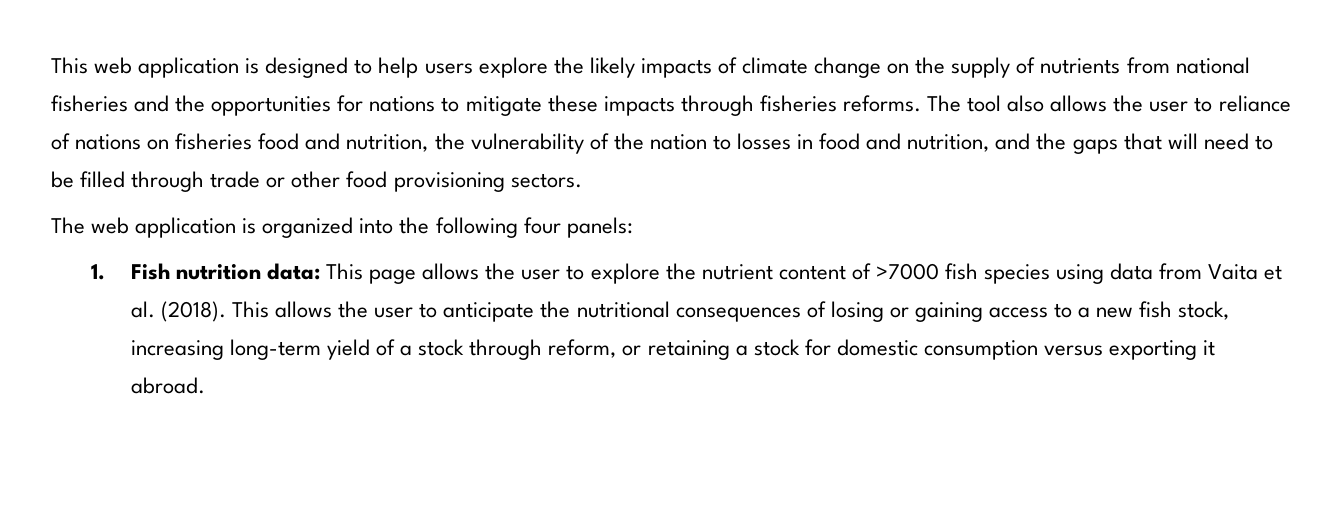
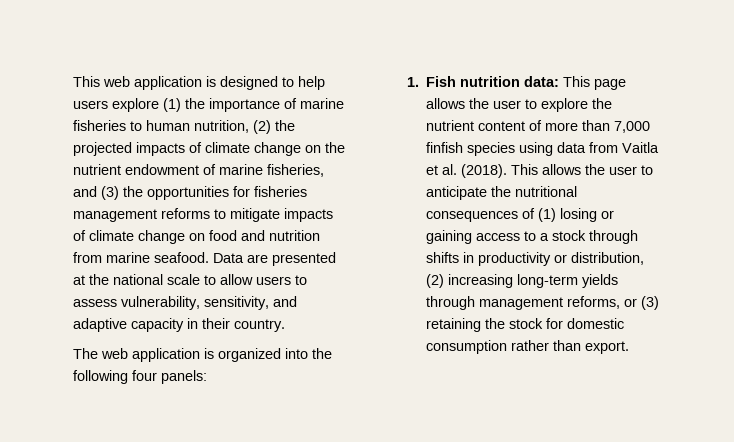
- This web application is designed to help users explore the likely impacts of climate change on the supply of nutrients from national fisheries and the opportunities for nations to mitigate these impacts through fisheries reforms. The tool also allows the user to reliance of nations on fisheries food and nutrition, the vulnerability of the nation to losses in food and nutrition, and the gaps that will need to be filled through trade or other food provisioning sectors.
+ This web application is designed to help users explore (1) the importance of marine fisheries to human nutrition, (2) the projected impacts of climate change on the nutrient endowment of marine fisheries, and (3) the opportunities for fisheries management reforms to mitigate impacts of climate change on food and nutrition from marine seafood. Data are presented at the national scale to allow users to assess vulnerability, sensitivity, and adaptive capacity in their country.
- 1. Fish nutrition data: This page allows the user to explore the nutrient content of >7000 fish species using data from Vaita et al. (2018).
+ 1. Fish nutrition data: This page allows the user to explore the nutrient content of more than 7,000 finfish species using data from Vaitla et al. (2018).
- This allows the user to anticipate the nutritional consequences of losing or gaining access to a new fish stock, increasing long-term yield of a stock through reform, or retaining a stock for domestic consumption versus exporting it abroad.
+ This allows the user to anticipate the nutritional consequences of (1) losing or gaining access to a stock through shifts in productivity or distribution, (2) increasing long-term yields through management reforms, or (3) retaining the stock for domestic consumption rather than export.

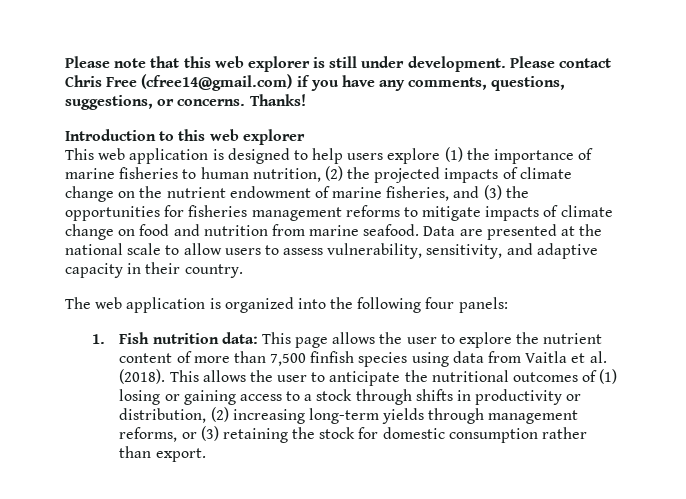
+ Please note that this web explorer is still under development. Please contact Chris Free (cfree14@gmail.com) if you have any comments, questions, suggestions, or concerns. Thanks!
+ Introduction to this web explorer
- 1. Fish nutrition data: This page allows the user to explore the nutrient content of more than 7,000 finfish species using data from Vaitla et al. (2018).
+ 1. Fish nutrition data: This page allows the user to explore the nutrient content of more than 7,500 finfish species using data from Vaitla et al. (2018).
- This allows the user to anticipate the nutritional consequences of (1) losing or gaining access to a stock through shifts in productivity or distribution, (2) increasing long-term yields through management reforms, or (3) retaining the stock for domestic consumption rather than export.
+ This allows the user to anticipate the nutritional outcomes of (1) losing or gaining access to a stock through shifts in productivity or distribution, (2) increasing long-term yields through management reforms, or (3) retaining the stock for domestic consumption rather than export.

